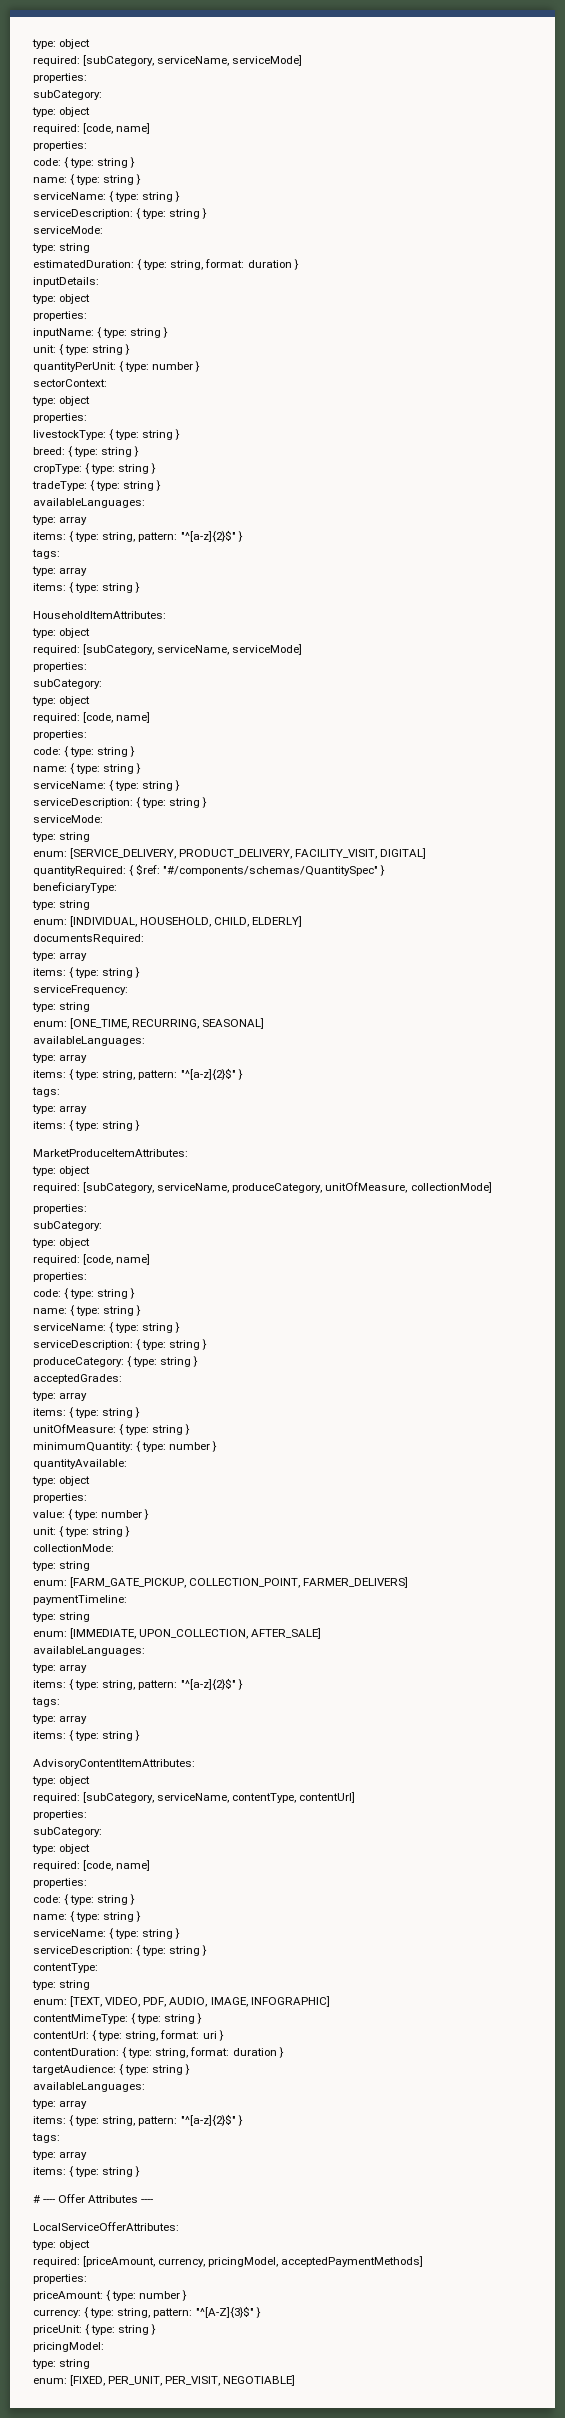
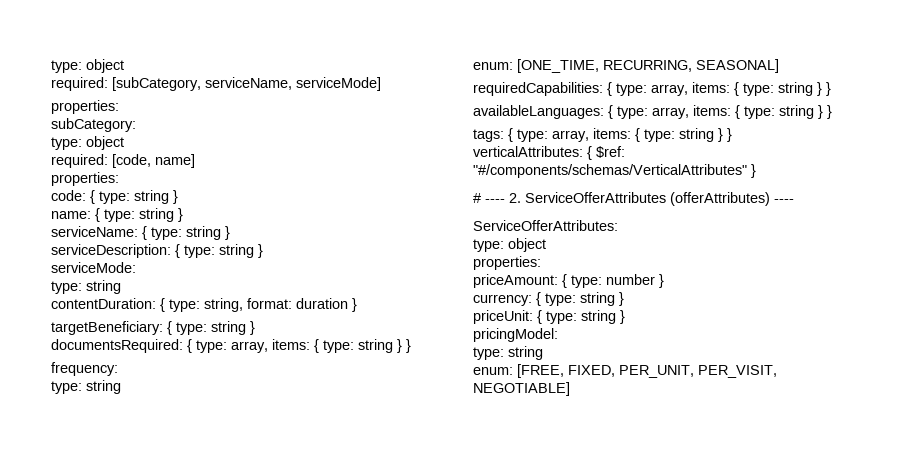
- estimatedDuration: { type: string, format: duration }
- inputDetails:
- type: object
- properties:
- inputName: { type: string }
- unit: { type: string }
- quantityPerUnit: { type: number }
- sectorContext:
- type: object
- properties:
- livestockType: { type: string }
- breed: { type: string }
- cropType: { type: string }
- tradeType: { type: string }
- availableLanguages:
- type: array
- items: { type: string, pattern: "^[a-z]{2}$" }
- tags:
- type: array
- items: { type: string }
- HouseholdItemAttributes:
- type: object
- required: [subCategory, serviceName, serviceMode]
- properties:
- subCategory:
- type: object
- required: [code, name]
- properties:
- code: { type: string }
- name: { type: string }
- serviceName: { type: string }
- serviceDescription: { type: string }
- serviceMode:
- type: string
- enum: [SERVICE_DELIVERY, PRODUCT_DELIVERY, FACILITY_VISIT, DIGITAL]
- quantityRequired: { $ref: "#/components/schemas/QuantitySpec" }
- beneficiaryType:
- type: string
- enum: [INDIVIDUAL, HOUSEHOLD, CHILD, ELDERLY]
- documentsRequired:
- type: array
- items: { type: string }
- serviceFrequency:
+ contentDuration: { type: string, format: duration }
+ targetBeneficiary: { type: string }
+ documentsRequired: { type: array, items: { type: string } }
+ frequency:
  enum: [ONE_TIME, RECURRING, SEASONAL]
- availableLanguages:
- type: array
- items: { type: string, pattern: "^[a-z]{2}$" }
- tags:
- type: array
- items: { type: string }
- MarketProduceItemAttributes:
- type: object
- required: [subCategory, serviceName, produceCategory, unitOfMeasure, collectionMode]
- properties:
- subCategory:
- type: object
- required: [code, name]
- properties:
- code: { type: string }
- name: { type: string }
- serviceName: { type: string }
- serviceDescription: { type: string }
- produceCategory: { type: string }
- acceptedGrades:
- type: array
- items: { type: string }
- unitOfMeasure: { type: string }
- minimumQuantity: { type: number }
- quantityAvailable:
- type: object
- properties:
- value: { type: number }
- unit: { type: string }
- collectionMode:
- type: string
- enum: [FARM_GATE_PICKUP, COLLECTION_POINT, FARMER_DELIVERS]
- paymentTimeline:
- type: string
- enum: [IMMEDIATE, UPON_COLLECTION, AFTER_SALE]
- availableLanguages:
- type: array
- items: { type: string, pattern: "^[a-z]{2}$" }
- tags:
- type: array
- items: { type: string }
- AdvisoryContentItemAttributes:
- type: object
- required: [subCategory, serviceName, contentType, contentUrl]
- properties:
- subCategory:
- type: object
- required: [code, name]
- properties:
- code: { type: string }
- name: { type: string }
- serviceName: { type: string }
- serviceDescription: { type: string }
- contentType:
- type: string
- enum: [TEXT, VIDEO, PDF, AUDIO, IMAGE, INFOGRAPHIC]
- contentMimeType: { type: string }
- contentUrl: { type: string, format: uri }
- contentDuration: { type: string, format: duration }
- targetAudience: { type: string }
- availableLanguages:
- type: array
- items: { type: string, pattern: "^[a-z]{2}$" }
- tags:
- type: array
- items: { type: string }
+ requiredCapabilities: { type: array, items: { type: string } }
+ availableLanguages: { type: array, items: { type: string } }
+ tags: { type: array, items: { type: string } }
+ verticalAttributes: { $ref: "#/components/schemas/VerticalAttributes" }
- # ---- Offer Attributes ----
+ # ---- 2. ServiceOfferAttributes (offerAttributes) ----
- LocalServiceOfferAttributes:
+ ServiceOfferAttributes:
  type: object
- required: [priceAmount, currency, pricingModel, acceptedPaymentMethods]
- currency: { type: string, pattern: "^[A-Z]{3}$" }
+ currency: { type: string }
- enum: [FIXED, PER_UNIT, PER_VISIT, NEGOTIABLE]
+ enum: [FREE, FIXED, PER_UNIT, PER_VISIT, NEGOTIABLE]

